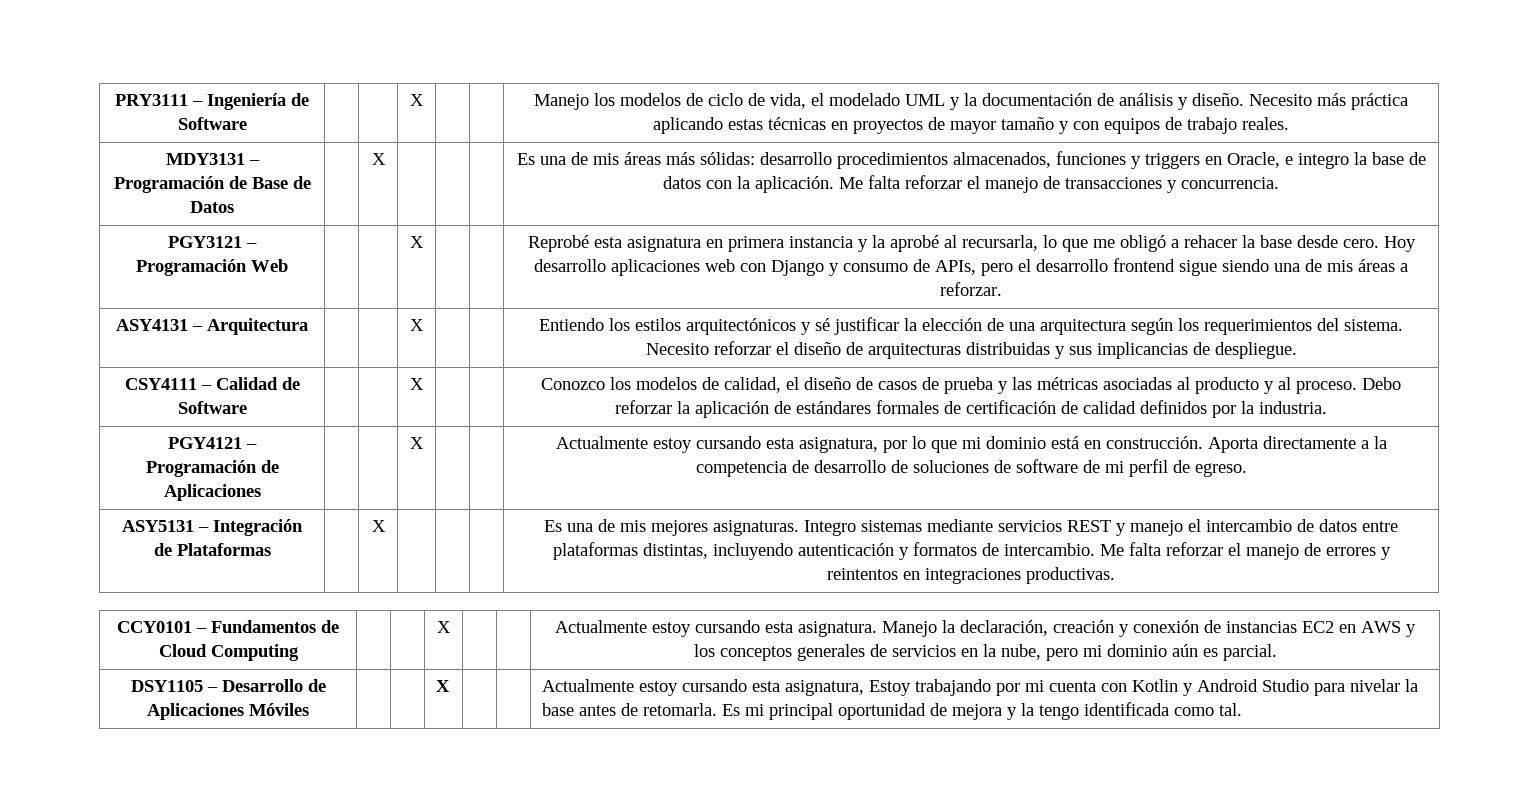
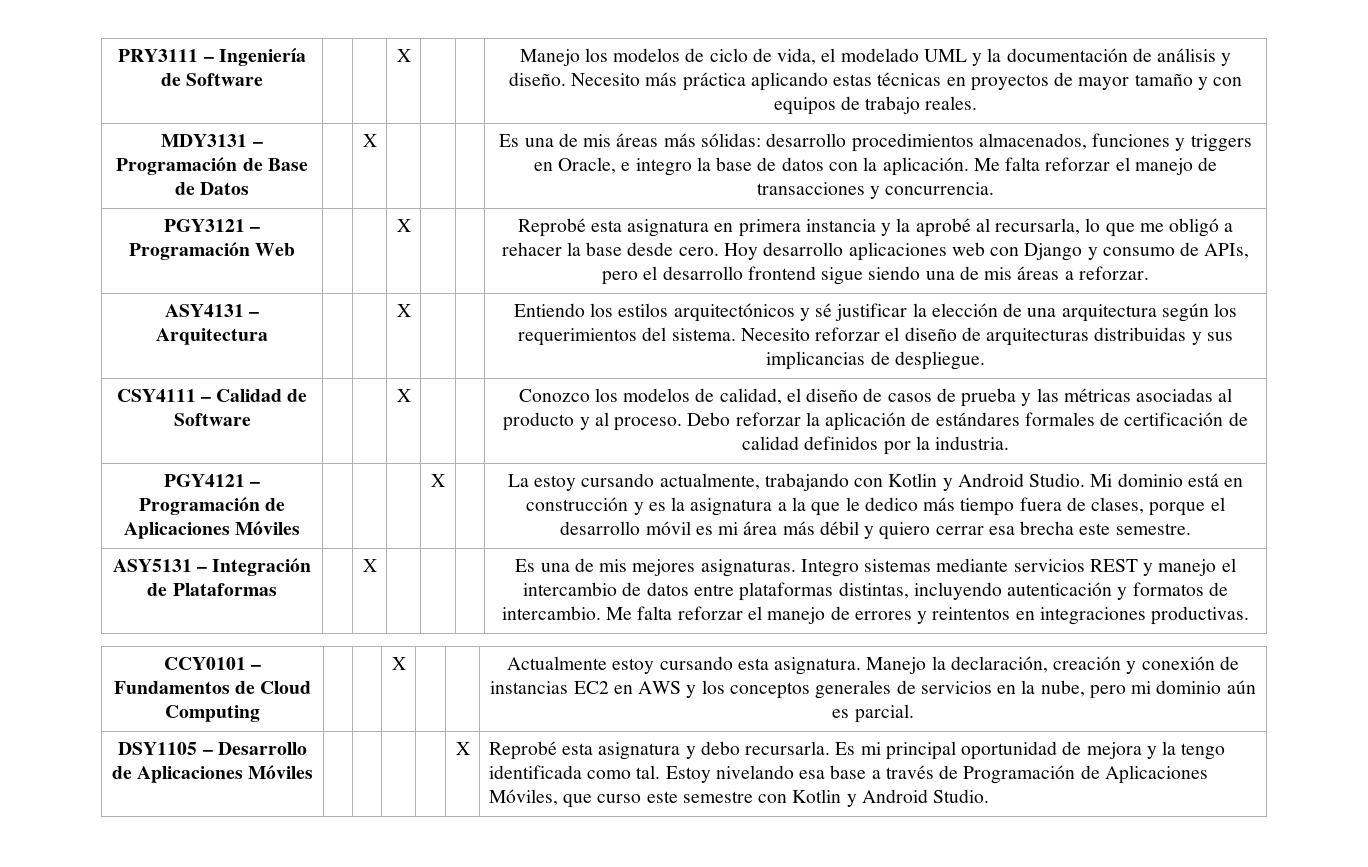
- PGY4121 – Programación de Aplicaciones | | | X | | | Actualmente estoy cursando esta asignatura, por lo que mi dominio está en construcción. Aporta directamente a la competencia de desarrollo de soluciones de software de mi perfil de egreso.
+ PGY4121 – Programación de Aplicaciones Móviles | | | | X | | La estoy cursando actualmente, trabajando con Kotlin y Android Studio. Mi dominio está en construcción y es la asignatura a la que le dedico más tiempo fuera de clases, porque el desarrollo móvil es mi área más débil y quiero cerrar esa brecha este semestre.
- X | | | Actualmente estoy cursando esta asignatura, Estoy trabajando por mi cuenta con Kotlin y Android Studio para nivelar la base antes de retomarla.
+ X | Reprobé esta asignatura y debo recursarla.
+ Estoy nivelando esa base a través de Programación de Aplicaciones Móviles, que curso este semestre con Kotlin y Android Studio.

